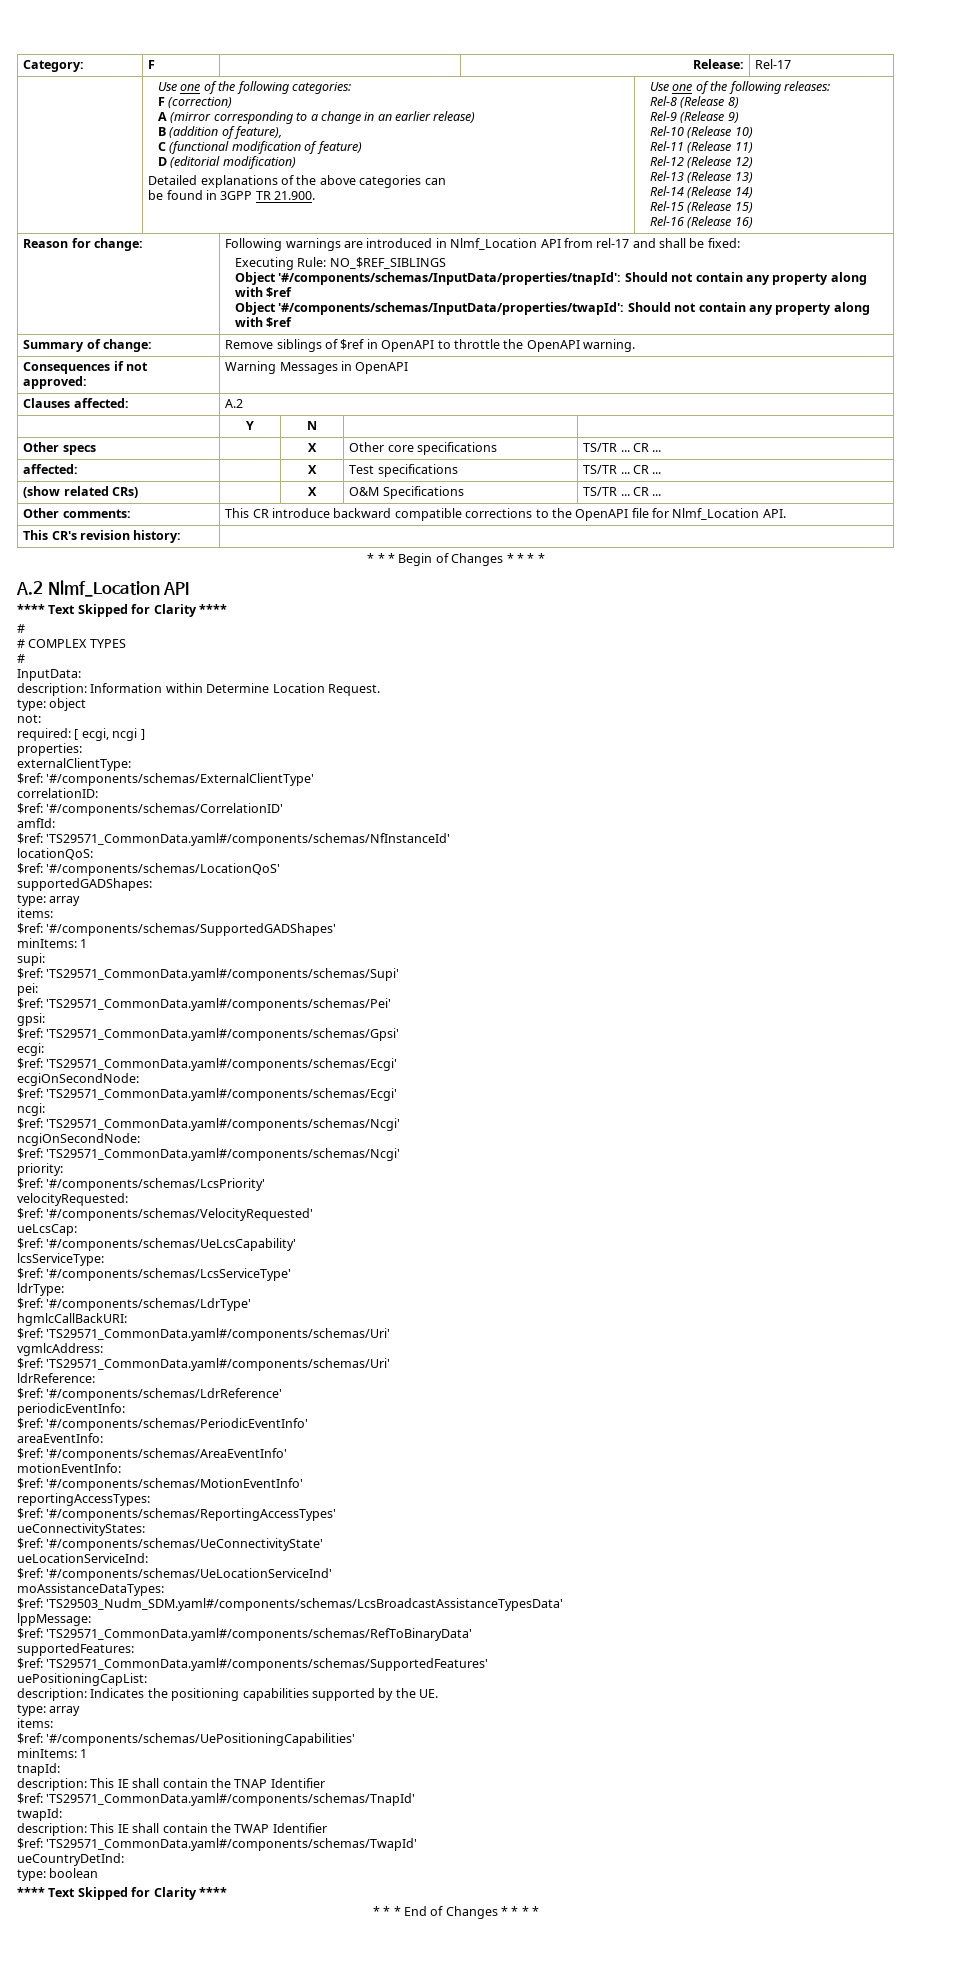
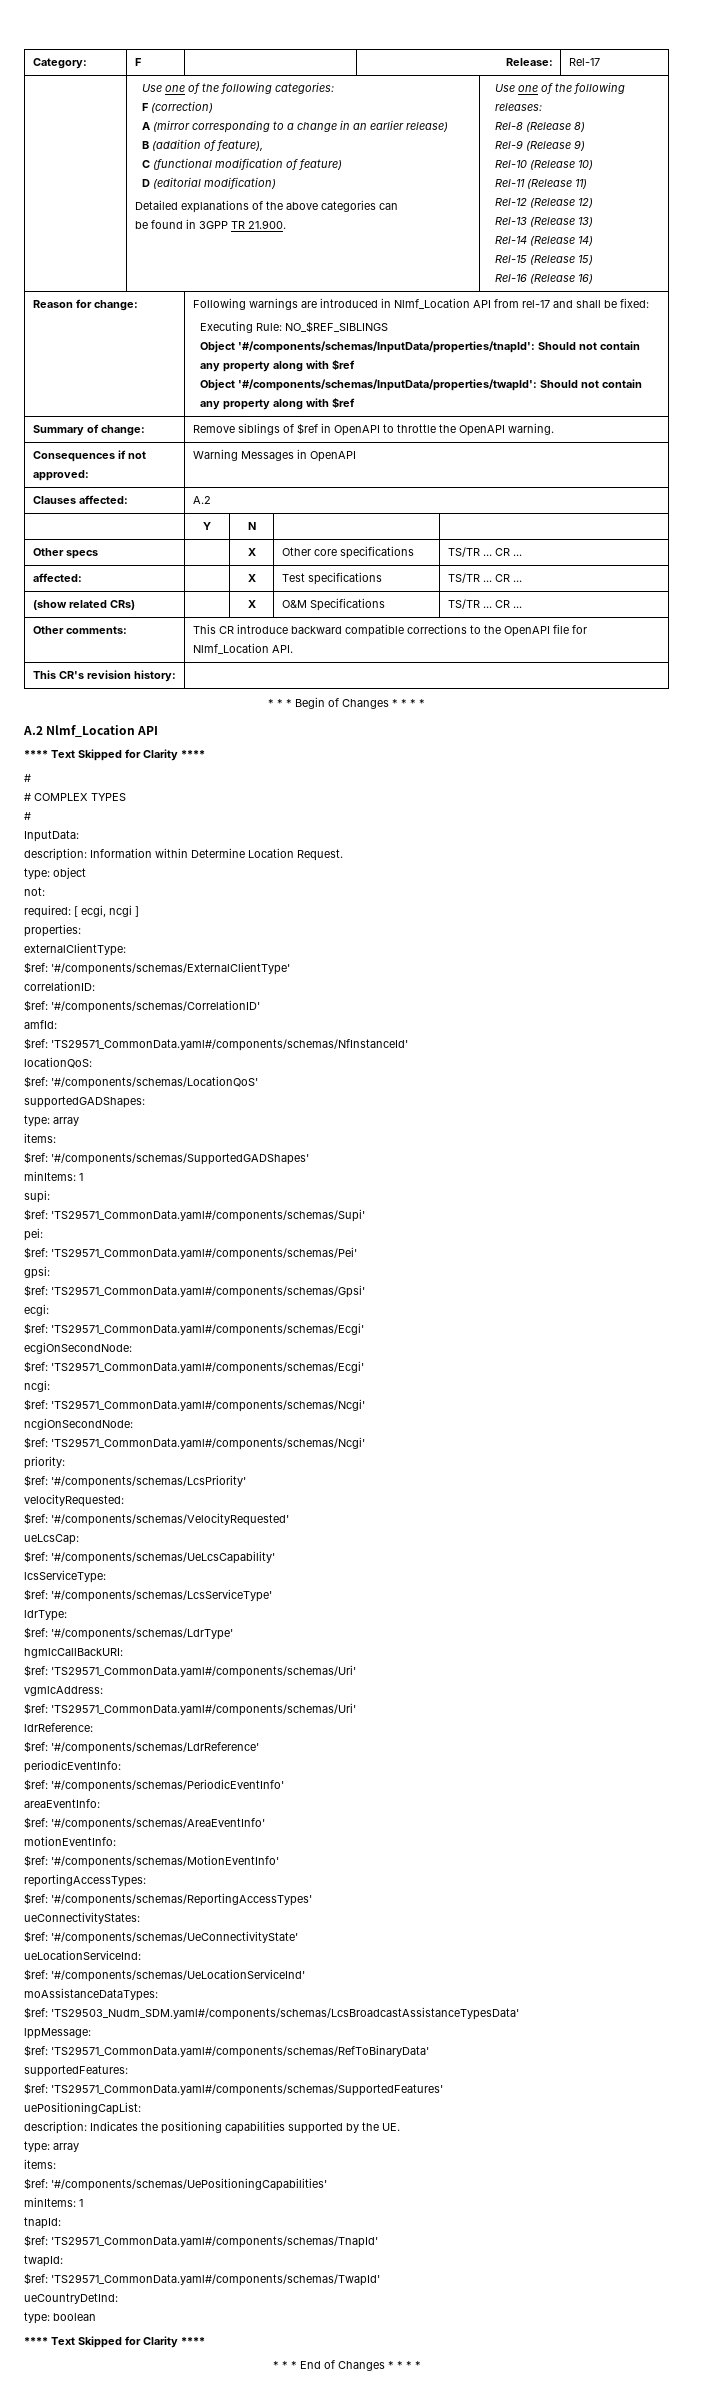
- description: This IE shall contain the TNAP Identifier
  $ref: 'TS29571_CommonData.yaml#/components/schemas/TnapId'
  twapId:
- description: This IE shall contain the TWAP Identifier

